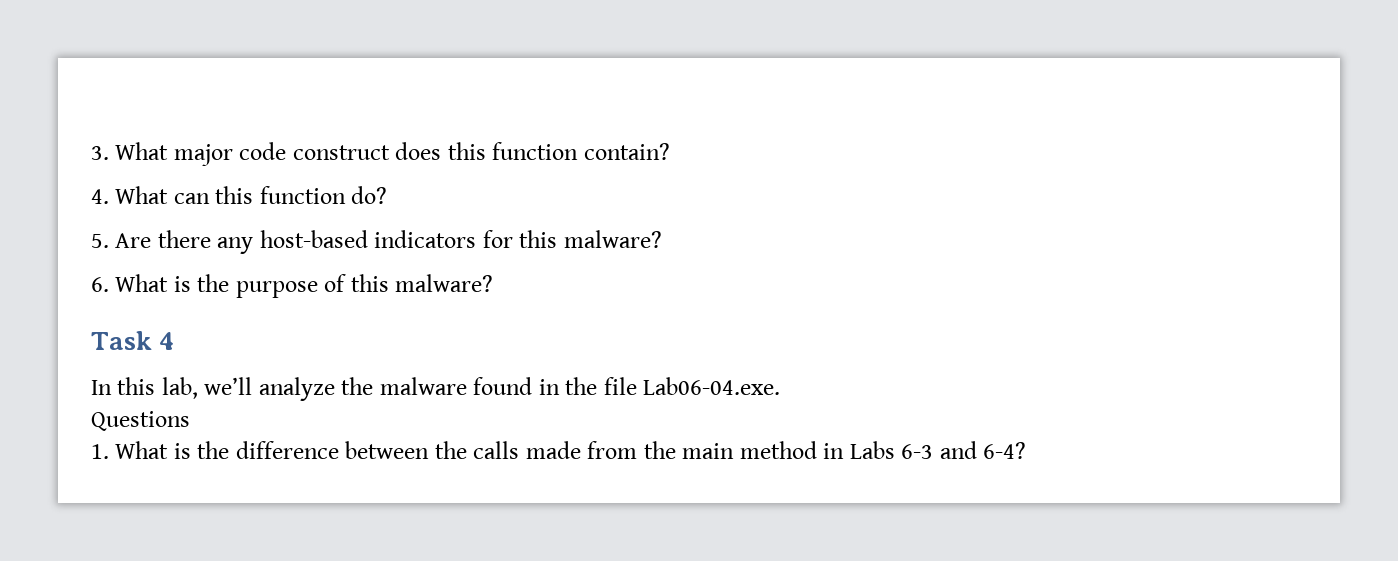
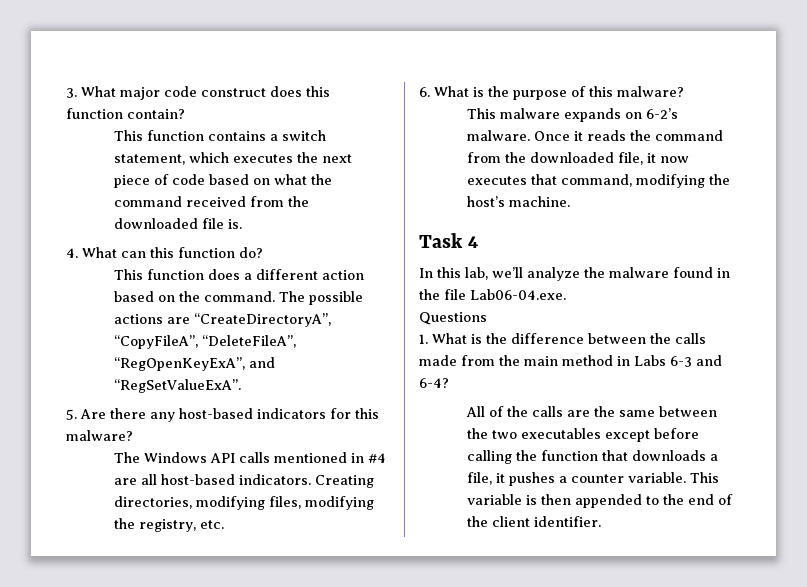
+ This function contains a switch statement, which executes the next piece of code based on what the command received from the downloaded file is.
+ This function does a different action based on the command. The possible actions are “CreateDirectoryA”, “CopyFileA”, “DeleteFileA”, “RegOpenKeyExA”, and “RegSetValueExA”.
+ The Windows API calls mentioned in #4 are all host-based indicators. Creating directories, modifying files, modifying the registry, etc.
+ This malware expands on 6-2’s malware. Once it reads the command from the downloaded file, it now executes that command, modifying the host’s machine.
+ All of the calls are the same between the two executables except before calling the function that downloads a file, it pushes a counter variable. This variable is then appended to the end of the client identifier.

